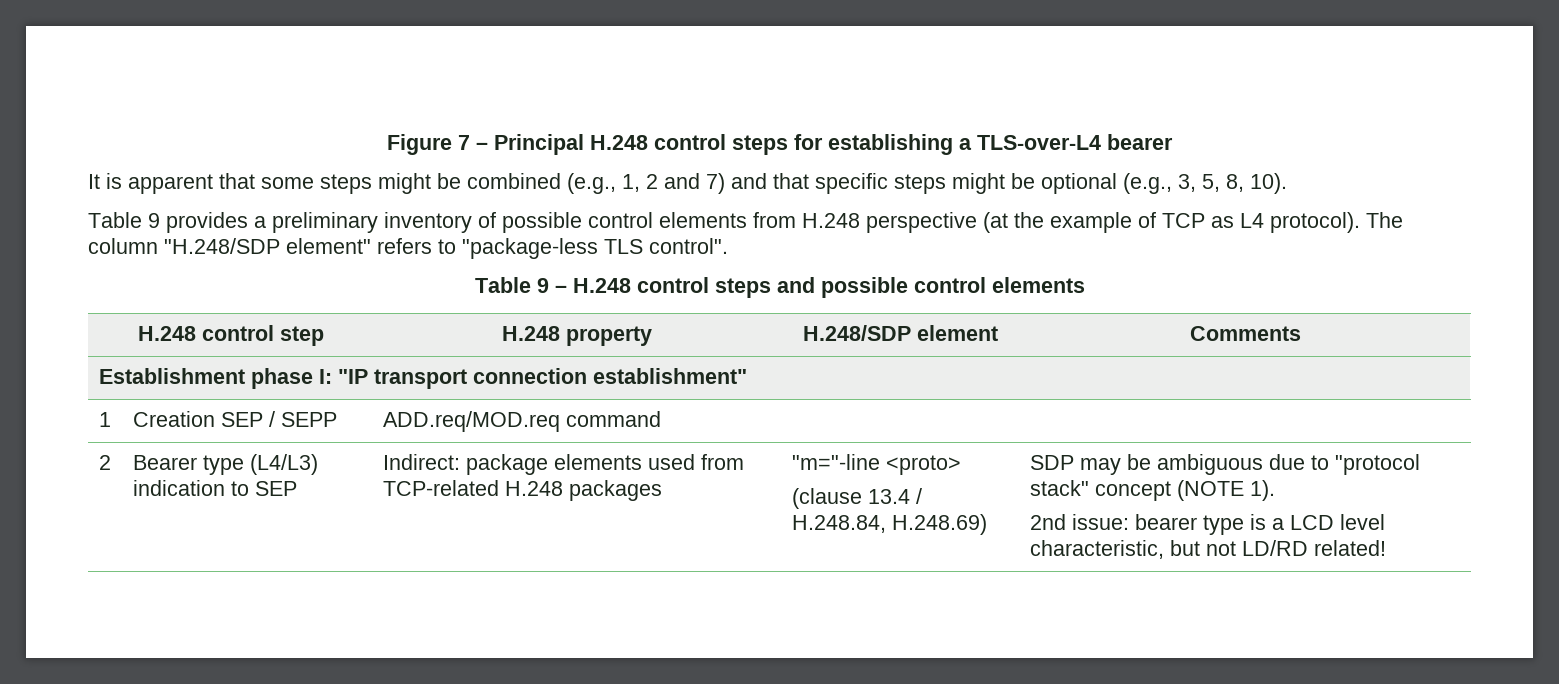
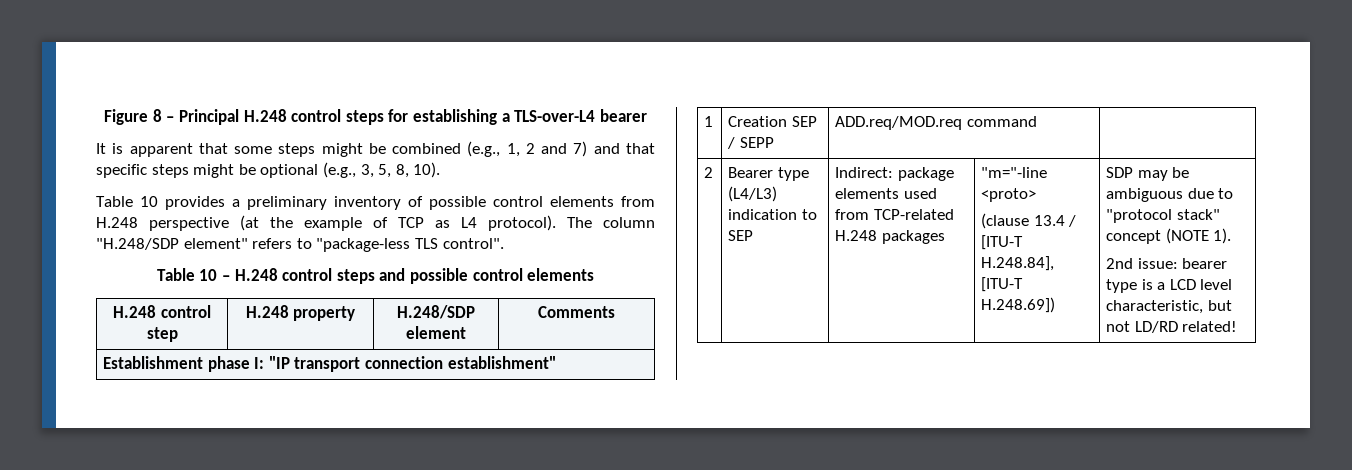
- Figure 7 – Principal H.248 control steps for establishing a TLS-over-L4 bearer
+ Figure 8 – Principal H.248 control steps for establishing a TLS-over-L4 bearer
- Table 9 provides a preliminary inventory of possible control elements from H.248 perspective (at the example of TCP as L4 protocol).
+ Table 10 provides a preliminary inventory of possible control elements from H.248 perspective (at the example of TCP as L4 protocol).
- Table 9 – H.248 control steps and possible control elements
+ Table 10 – H.248 control steps and possible control elements
- (clause 13.4 / H.248.84, H.248.69)
+ (clause 13.4 / [ITU-T H.248.84], [ITU-T H.248.69])

